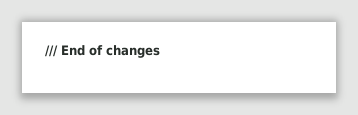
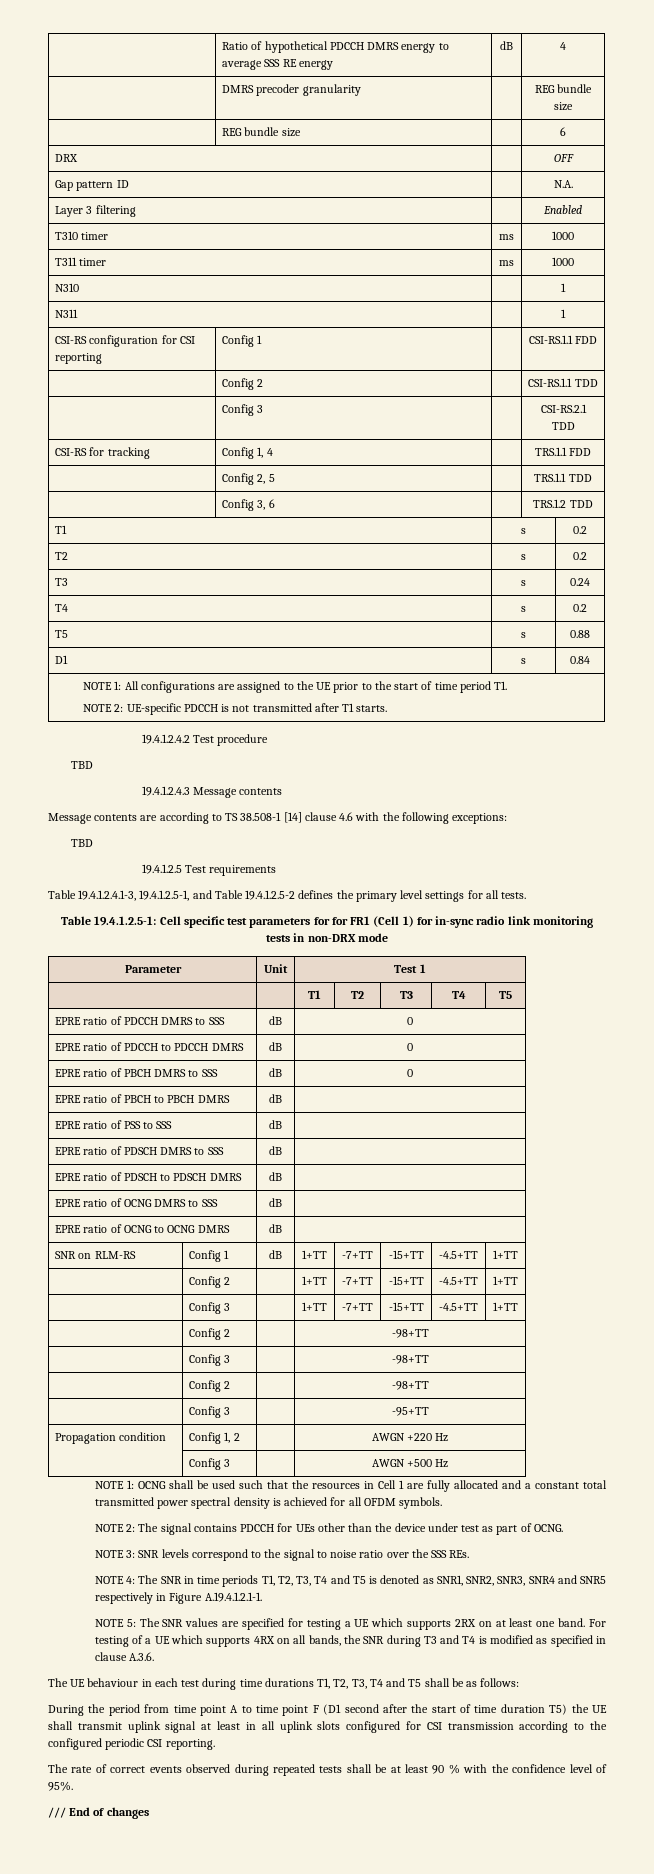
+ | Ratio of hypothetical PDCCH DMRS energy to average SSS RE energy | dB | 4
+ | DMRS precoder granularity | | REG bundle size
+ | REG bundle size | | 6
+ DRX | | OFF
+ Gap pattern ID | | N.A.
+ Layer 3 filtering | | Enabled
+ T310 timer | ms | 1000
+ T311 timer | ms | 1000
+ N310 | | 1
+ N311 | | 1
+ CSI-RS configuration for CSI reporting | Config 1 | | CSI-RS.1.1 FDD
+ | Config 2 | | CSI-RS.1.1 TDD
+ | Config 3 | | CSI-RS.2.1 TDD
+ CSI-RS for tracking | Config 1, 4 | | TRS.1.1 FDD
+ | Config 2, 5 | | TRS.1.1 TDD
+ | Config 3, 6 | | TRS.1.2 TDD
+ T1 | s | 0.2
+ T2 | s | 0.2
+ T3 | s | 0.24
+ T4 | s | 0.2
+ T5 | s | 0.88
+ D1 | s | 0.84
+ NOTE 1: All configurations are assigned to the UE prior to the start of time period T1.
+ NOTE 2: UE-specific PDCCH is not transmitted after T1 starts.
+ 19.4.1.2.4.2 Test procedure
+ TBD
+ 19.4.1.2.4.3 Message contents
+ Message contents are according to TS 38.508-1 [14] clause 4.6 with the following exceptions:
+ TBD
+ 19.4.1.2.5 Test requirements
+ Table 19.4.1.2.4.1-3, 19.4.1.2.5-1, and Table 19.4.1.2.5-2 defines the primary level settings for all tests.
+ Table 19.4.1.2.5-1: Cell specific test parameters for for FR1 (Cell 1) for in-sync radio link monitoring tests in non-DRX mode
+ Parameter | Unit | Test 1
+ | | T1 | T2 | T3 | T4 | T5
+ EPRE ratio of PDCCH DMRS to SSS | dB | 0
+ EPRE ratio of PDCCH to PDCCH DMRS | dB | 0
+ EPRE ratio of PBCH DMRS to SSS | dB | 0
+ EPRE ratio of PBCH to PBCH DMRS | dB |
+ EPRE ratio of PSS to SSS | dB |
+ EPRE ratio of PDSCH DMRS to SSS | dB |
+ EPRE ratio of PDSCH to PDSCH DMRS | dB |
+ EPRE ratio of OCNG DMRS to SSS | dB |
+ EPRE ratio of OCNG to OCNG DMRS | dB |
+ SNR on RLM-RS | Config 1 | dB | 1+TT | -7+TT | -15+TT | -4.5+TT | 1+TT
+ | Config 2 | | 1+TT | -7+TT | -15+TT | -4.5+TT | 1+TT
+ | Config 3 | | 1+TT | -7+TT | -15+TT | -4.5+TT | 1+TT
+ | Config 2 | | -98+TT
+ | Config 3 | | -98+TT
+ | Config 2 | | -98+TT
+ | Config 3 | | -95+TT
+ Propagation condition | Config 1, 2 | | AWGN +220 Hz
+ | Config 3 | | AWGN +500 Hz
+ NOTE 1: OCNG shall be used such that the resources in Cell 1 are fully allocated and a constant total transmitted power spectral density is achieved for all OFDM symbols.
+ NOTE 2: The signal contains PDCCH for UEs other than the device under test as part of OCNG.
+ NOTE 3: SNR levels correspond to the signal to noise ratio over the SSS REs.
+ NOTE 4: The SNR in time periods T1, T2, T3, T4 and T5 is denoted as SNR1, SNR2, SNR3, SNR4 and SNR5 respectively in Figure A.19.4.1.2.1-1.
+ NOTE 5: The SNR values are specified for testing a UE which supports 2RX on at least one band. For testing of a UE which supports 4RX on all bands, the SNR during T3 and T4 is modified as specified in clause A.3.6.
+ The UE behaviour in each test during time durations T1, T2, T3, T4 and T5 shall be as follows:
+ During the period from time point A to time point F (D1 second after the start of time duration T5) the UE shall transmit uplink signal at least in all uplink slots configured for CSI transmission according to the configured periodic CSI reporting.
+ The rate of correct events observed during repeated tests shall be at least 90 % with the confidence level of 95%.

